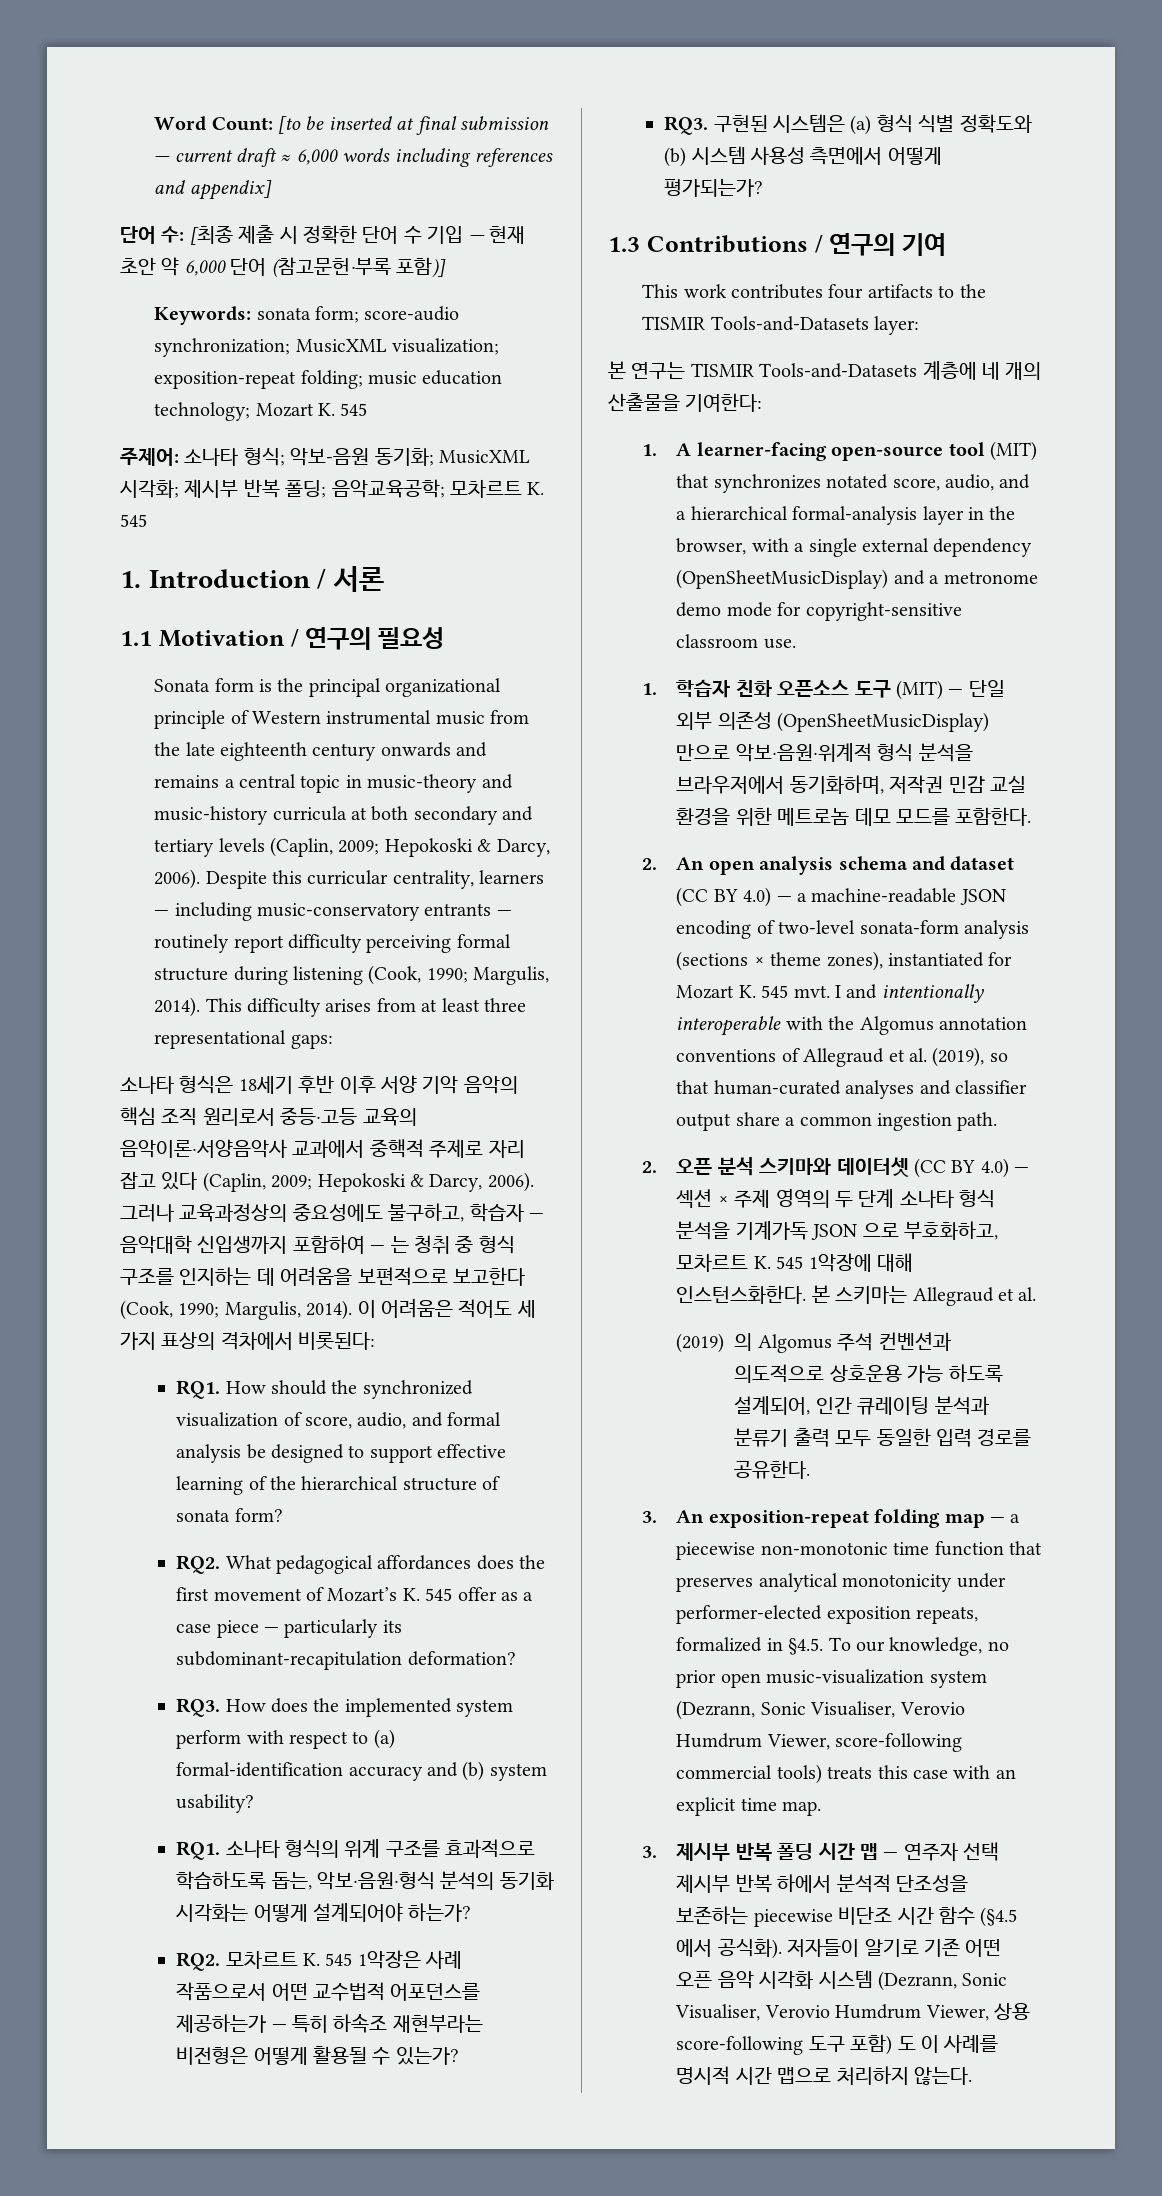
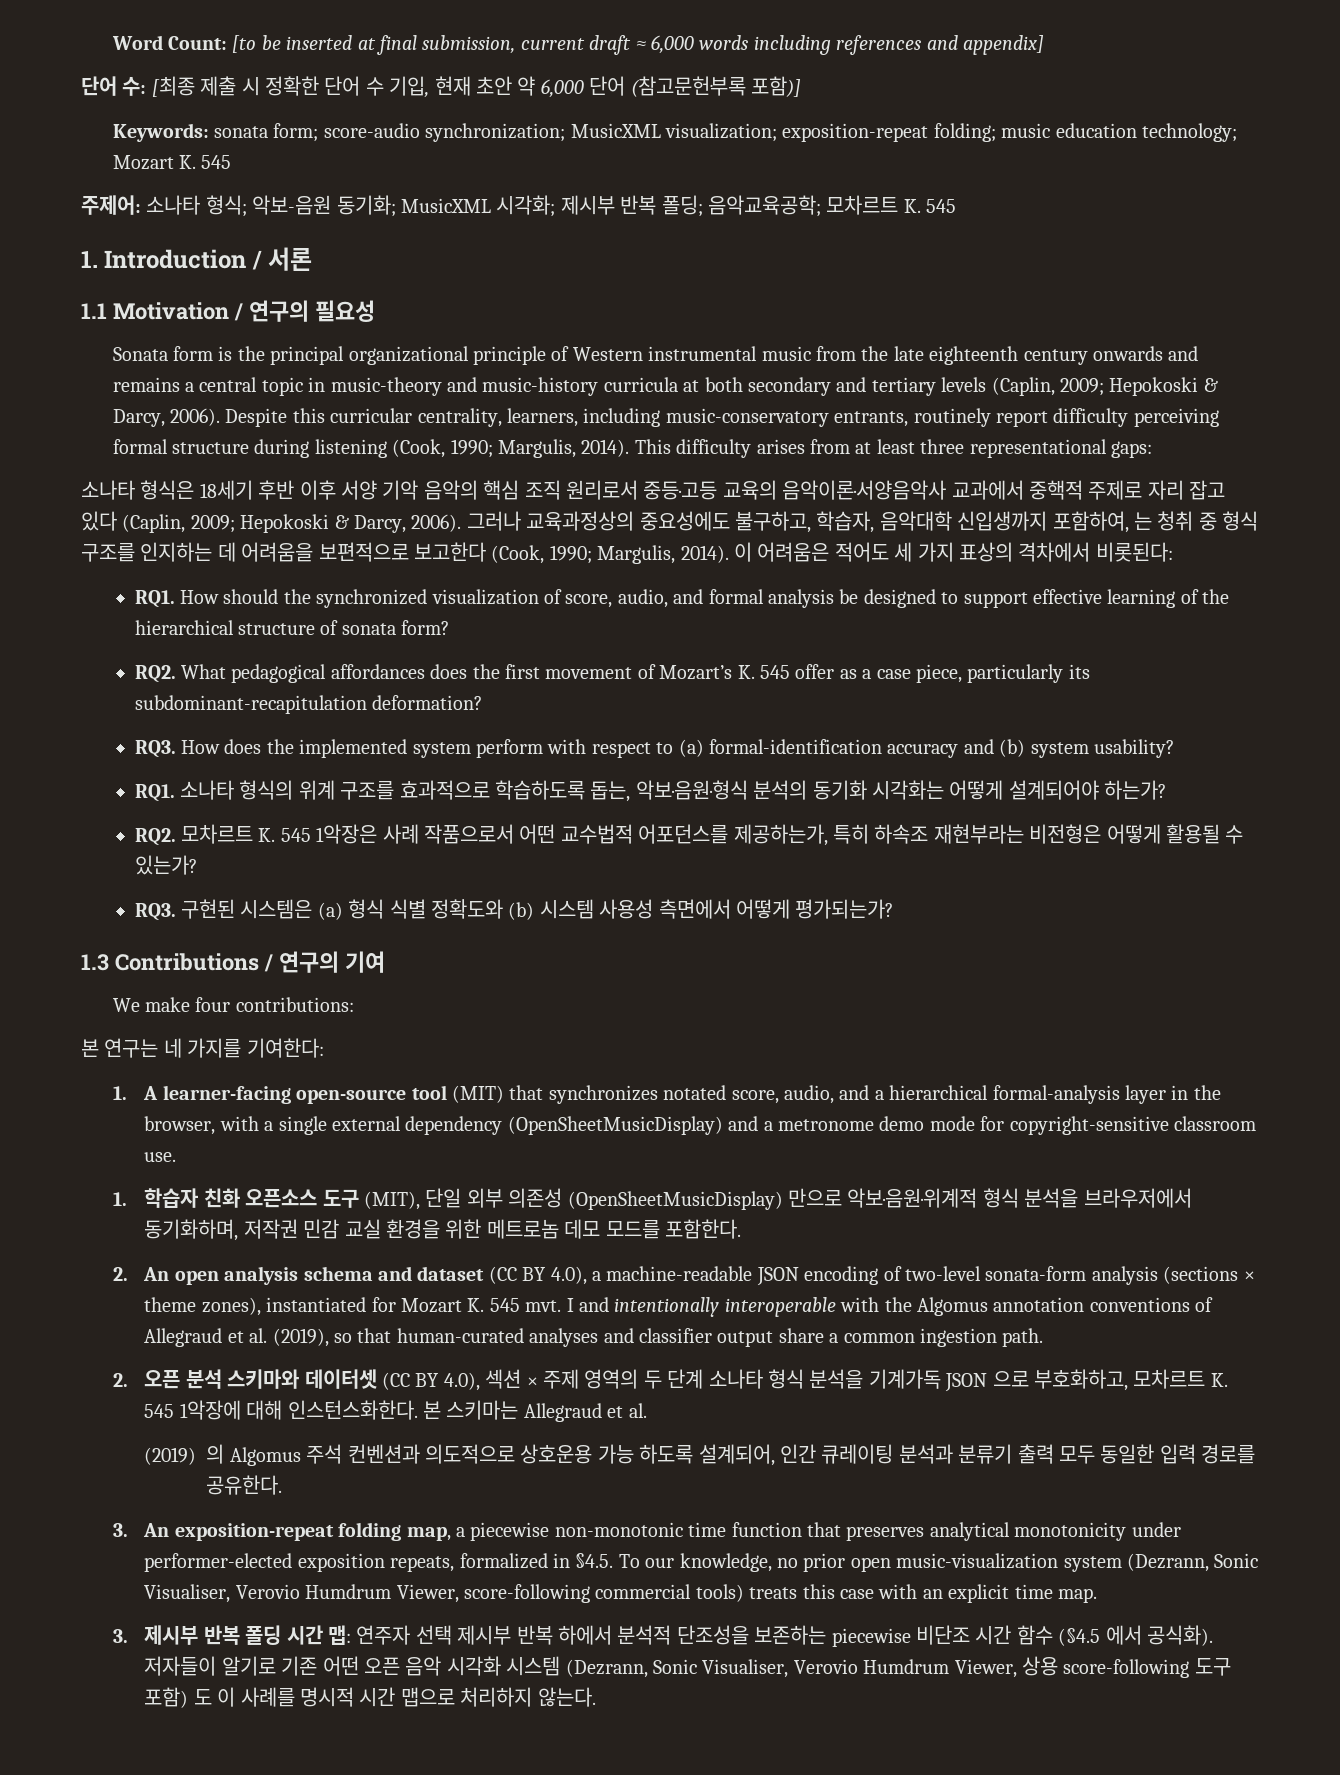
- Word Count: [to be inserted at final submission — current draft ≈ 6,000 words including references and appendix]
+ Word Count: [to be inserted at final submission, current draft ≈ 6,000 words including references and appendix]
- 단어 수: [최종 제출 시 정확한 단어 수 기입 — 현재 초안 약 6,000 단어 (참고문헌·부록 포함)]
+ 단어 수: [최종 제출 시 정확한 단어 수 기입, 현재 초안 약 6,000 단어 (참고문헌·부록 포함)]
- Despite this curricular centrality, learners — including music-conservatory entrants — routinely report difficulty perceiving formal structure during listening (Cook, 1990; Margulis, 2014).
+ Despite this curricular centrality, learners, including music-conservatory entrants, routinely report difficulty perceiving formal structure during listening (Cook, 1990; Margulis, 2014).
- 그러나 교육과정상의 중요성에도 불구하고, 학습자 — 음악대학 신입생까지 포함하여 — 는 청취 중 형식 구조를 인지하는 데 어려움을 보편적으로 보고한다 (Cook, 1990; Margulis, 2014).
+ 그러나 교육과정상의 중요성에도 불구하고, 학습자, 음악대학 신입생까지 포함하여, 는 청취 중 형식 구조를 인지하는 데 어려움을 보편적으로 보고한다 (Cook, 1990; Margulis, 2014).
- RQ2. What pedagogical affordances does the first movement of Mozart’s K. 545 offer as a case piece — particularly its subdominant-recapitulation deformation?
+ RQ2. What pedagogical affordances does the first movement of Mozart’s K. 545 offer as a case piece, particularly its subdominant-recapitulation deformation?
- RQ2. 모차르트 K. 545 1악장은 사례 작품으로서 어떤 교수법적 어포던스를 제공하는가 — 특히 하속조 재현부라는 비전형은 어떻게 활용될 수 있는가?
+ RQ2. 모차르트 K. 545 1악장은 사례 작품으로서 어떤 교수법적 어포던스를 제공하는가, 특히 하속조 재현부라는 비전형은 어떻게 활용될 수 있는가?
- This work contributes four artifacts to the TISMIR Tools-and-Datasets layer:
- 본 연구는 TISMIR Tools-and-Datasets 계층에 네 개의 산출물을 기여한다:
+ We make four contributions:
+ 본 연구는 네 가지를 기여한다:
- 1. 학습자 친화 오픈소스 도구 (MIT) — 단일 외부 의존성 (OpenSheetMusicDisplay) 만으로 악보·음원·위계적 형식 분석을 브라우저에서 동기화하며, 저작권 민감 교실 환경을 위한 메트로놈 데모 모드를 포함한다.
+ 1. 학습자 친화 오픈소스 도구 (MIT), 단일 외부 의존성 (OpenSheetMusicDisplay) 만으로 악보·음원·위계적 형식 분석을 브라우저에서 동기화하며, 저작권 민감 교실 환경을 위한 메트로놈 데모 모드를 포함한다.
- 2. An open analysis schema and dataset (CC BY 4.0) — a machine-readable JSON encoding of two-level sonata-form analysis (sections × theme zones), instantiated for Mozart K. 545 mvt.
+ 2. An open analysis schema and dataset (CC BY 4.0), a machine-readable JSON encoding of two-level sonata-form analysis (sections × theme zones), instantiated for Mozart K. 545 mvt.
- 2. 오픈 분석 스키마와 데이터셋 (CC BY 4.0) — 섹션 × 주제 영역의 두 단계 소나타 형식 분석을 기계가독 JSON 으로 부호화하고, 모차르트 K. 545 1악장에 대해 인스턴스화한다.
+ 2. 오픈 분석 스키마와 데이터셋 (CC BY 4.0), 섹션 × 주제 영역의 두 단계 소나타 형식 분석을 기계가독 JSON 으로 부호화하고, 모차르트 K. 545 1악장에 대해 인스턴스화한다.
- 3. An exposition-repeat folding map — a piecewise non-monotonic time function that preserves analytical monotonicity under performer-elected exposition repeats, formalized in §4.5. To our knowledge, no prior open music-visualization system (Dezrann, Sonic Visualiser, Verovio Humdrum Viewer, score-following commercial tools) treats this case with an explicit time map.
+ 3. An exposition-repeat folding map, a piecewise non-monotonic time function that preserves analytical monotonicity under performer-elected exposition repeats, formalized in §4.5. To our knowledge, no prior open music-visualization system (Dezrann, Sonic Visualiser, Verovio Humdrum Viewer, score-following commercial tools) treats this case with an explicit time map.
- 3. 제시부 반복 폴딩 시간 맵 — 연주자 선택 제시부 반복 하에서 분석적 단조성을 보존하는 piecewise 비단조 시간 함수 (§4.5 에서 공식화).
+ 3. 제시부 반복 폴딩 시간 맵: 연주자 선택 제시부 반복 하에서 분석적 단조성을 보존하는 piecewise 비단조 시간 함수 (§4.5 에서 공식화).

